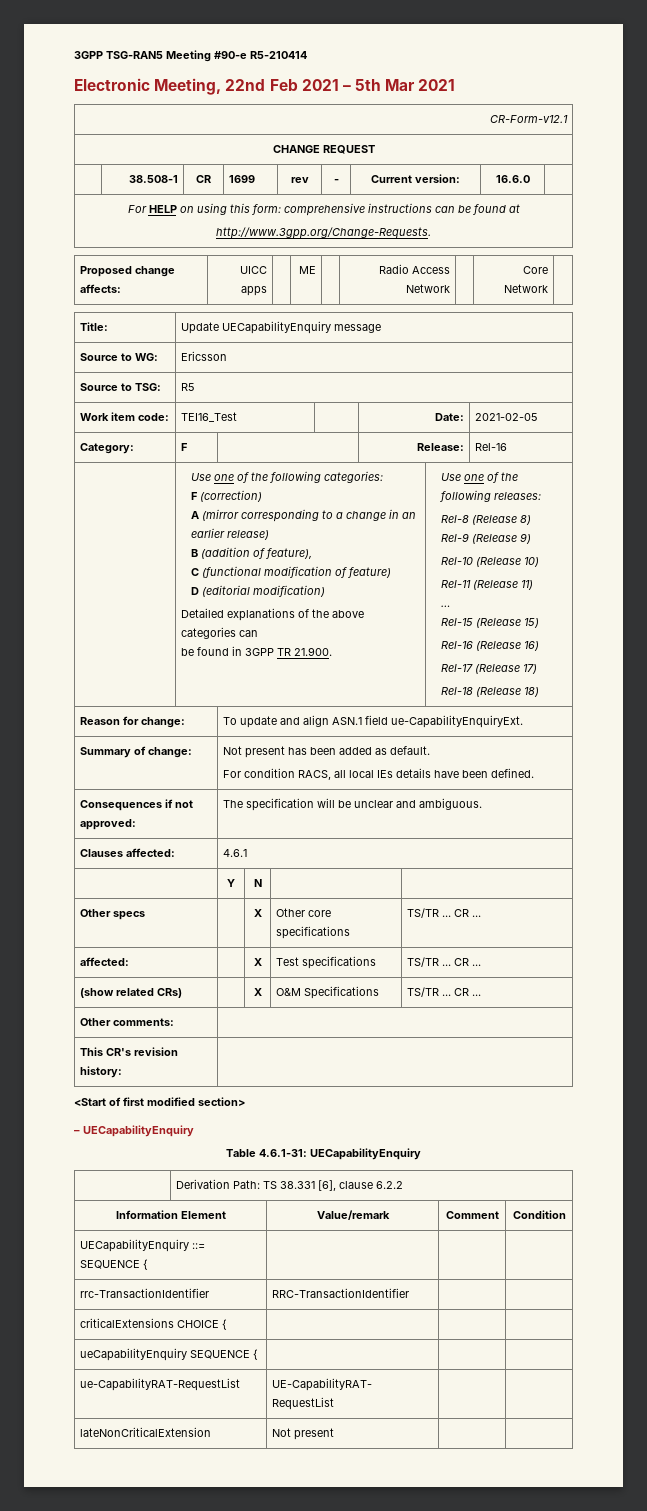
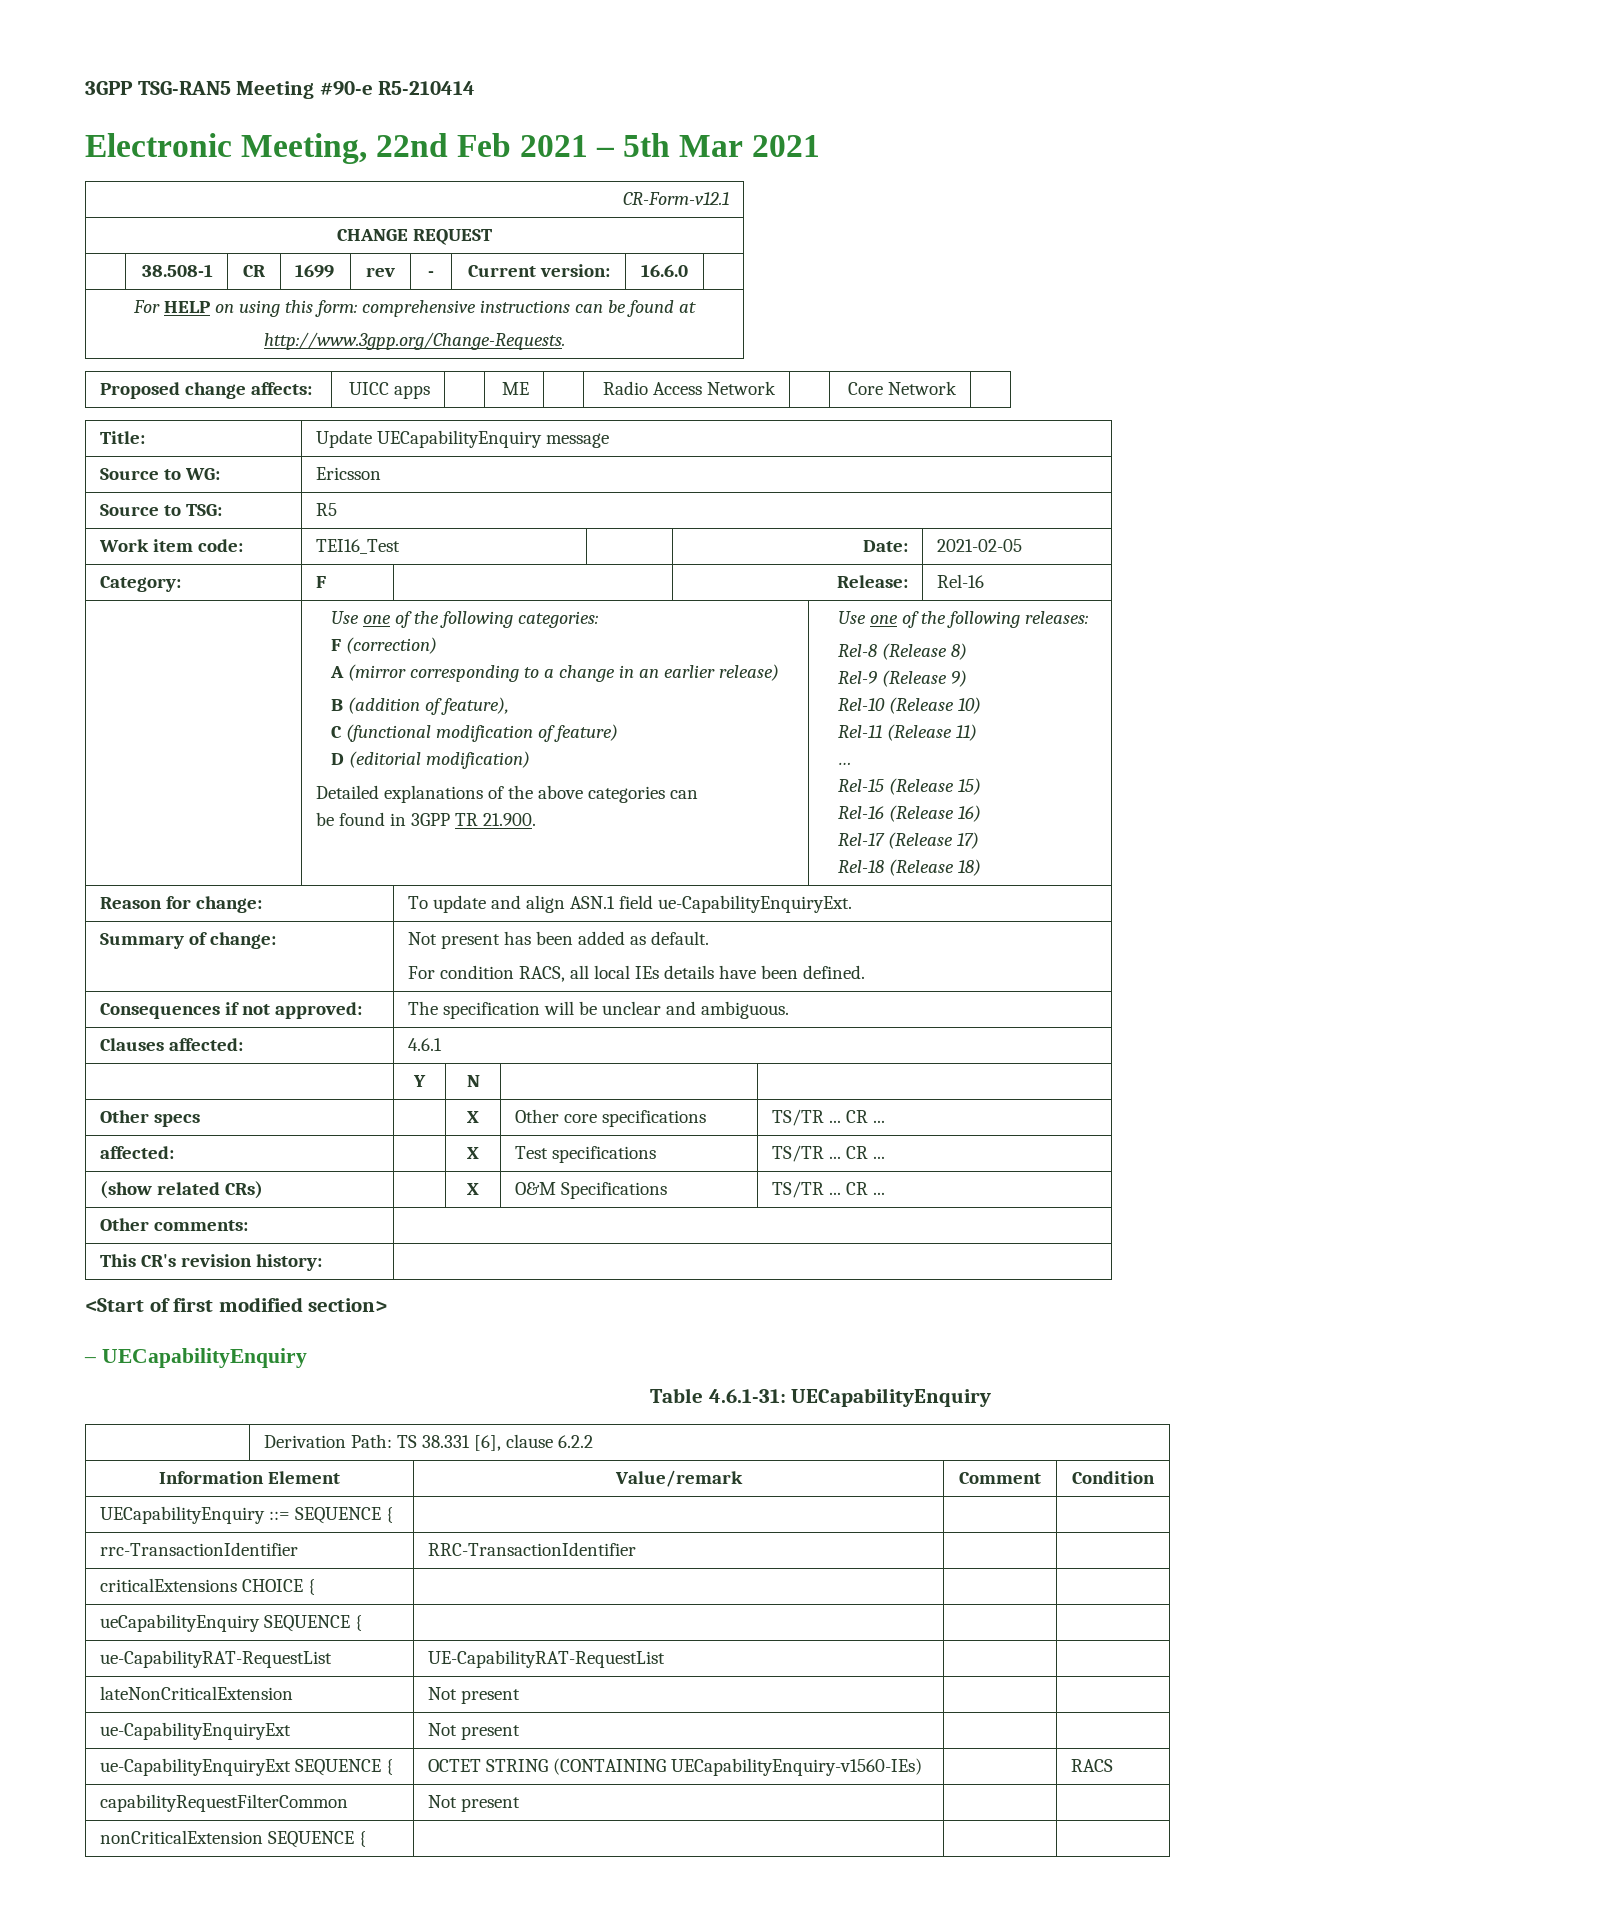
+ ue-CapabilityEnquiryExt | Not present | |
+ ue-CapabilityEnquiryExt SEQUENCE { | OCTET STRING (CONTAINING UECapabilityEnquiry-v1560-IEs) | | RACS
+ capabilityRequestFilterCommon | Not present | |
+ nonCriticalExtension SEQUENCE { | | |

